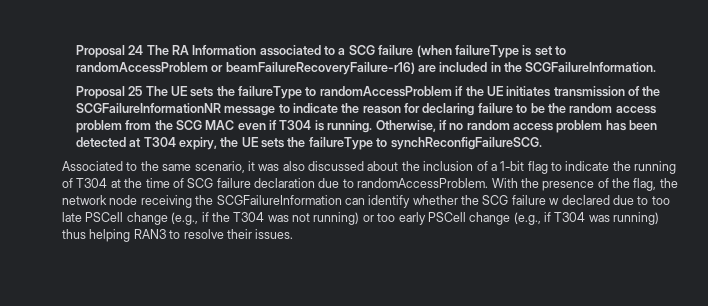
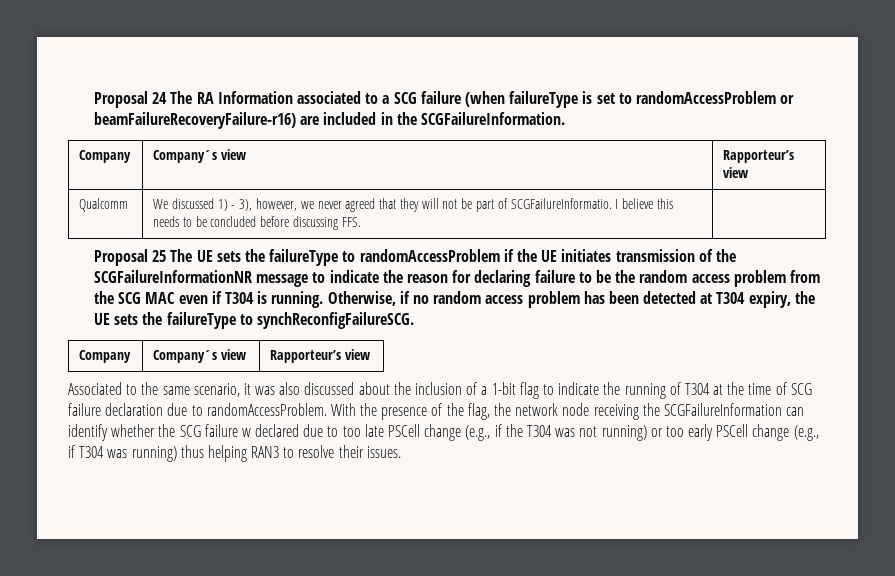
  Proposal 24 The RA Information associated to a SCG failure (when failureType is set to randomAccessProblem or beamFailureRecoveryFailure-r16) are included in the SCGFailureInformation.
+ Company | Company´s view | Rapporteur’s view
+ Qualcomm | We discussed 1) - 3), however, we never agreed that they will not be part of SCGFailureInformatio. I believe this needs to be concluded before discussing FFS. |
  Otherwise, if no random access problem has been detected at T304 expiry, the UE sets the failureType to synchReconfigFailureSCG.
+ Company | Company´s view | Rapporteur’s view

